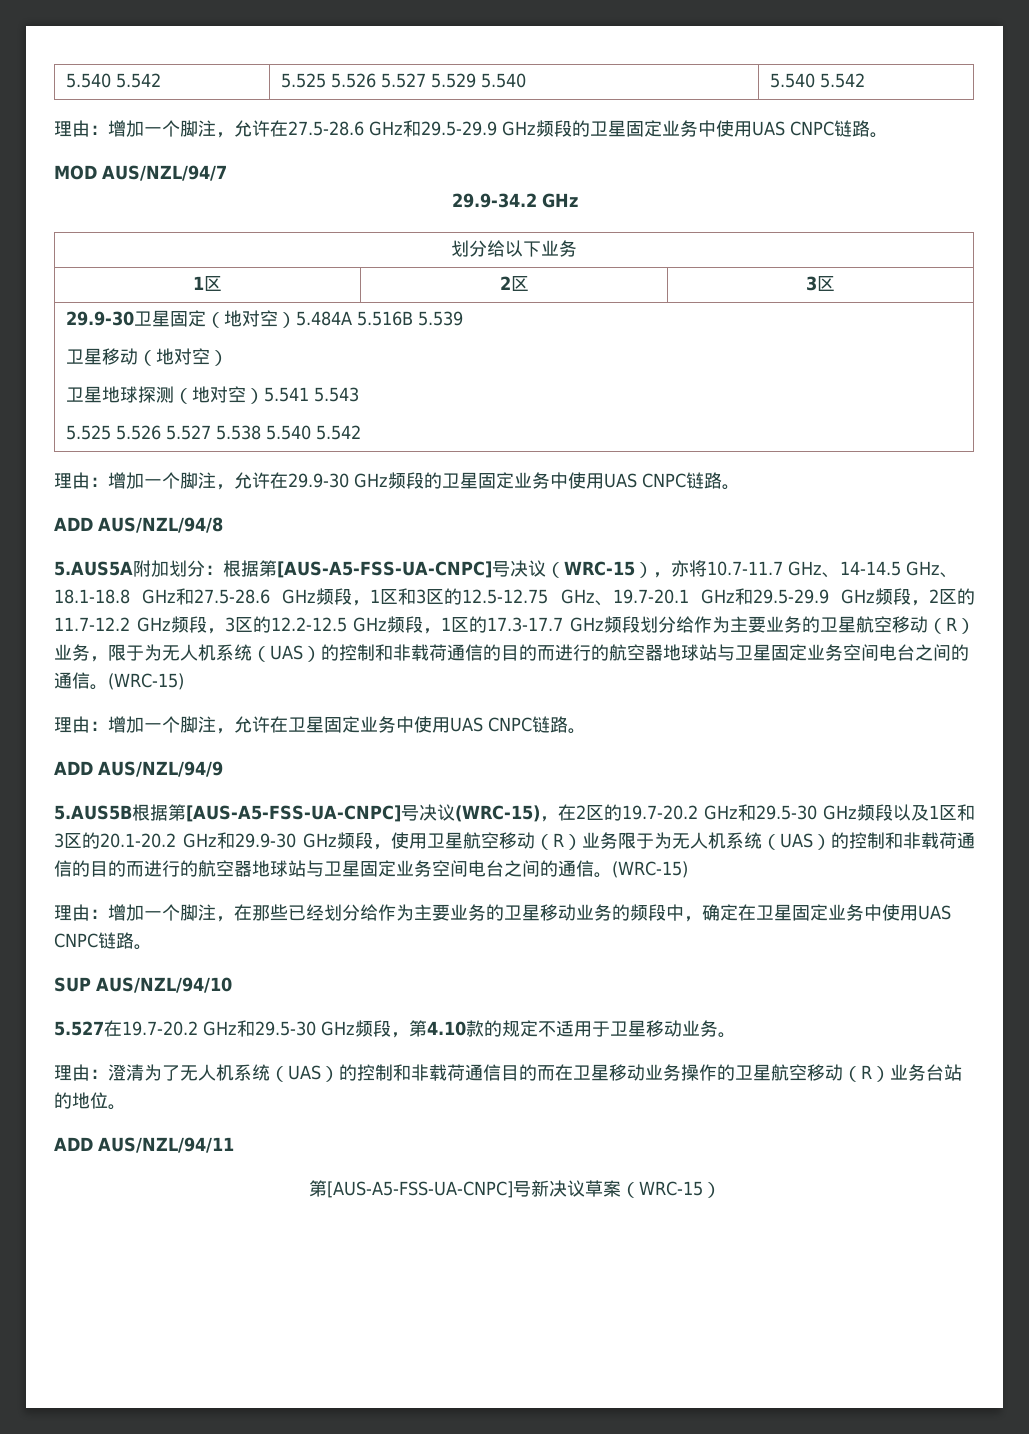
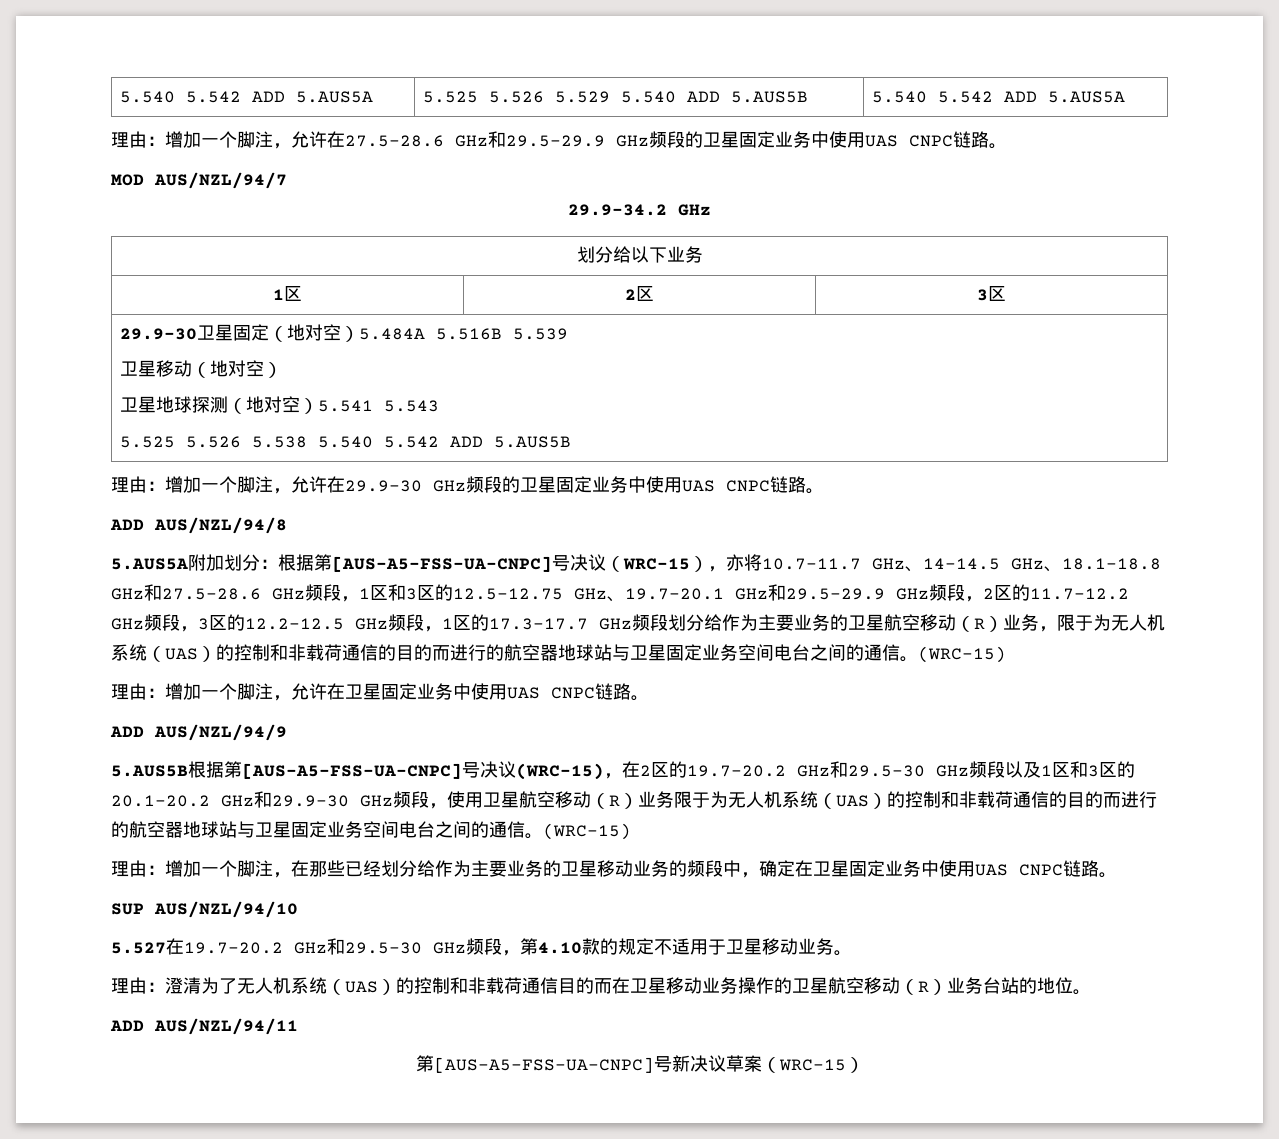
- 5.540 5.542 | 5.525 5.526 5.527 5.529 5.540 | 5.540 5.542
+ 5.540 5.542 ADD 5.AUS5A | 5.525 5.526 5.529 5.540 ADD 5.AUS5B | 5.540 5.542 ADD 5.AUS5A
  29.9-30卫星固定（地对空）5.484A 5.516B 5.539
  卫星移动（地对空）
  卫星地球探测（地对空）5.541 5.543
- 5.525 5.526 5.527 5.538 5.540 5.542
+ 5.525 5.526 5.538 5.540 5.542 ADD 5.AUS5B

